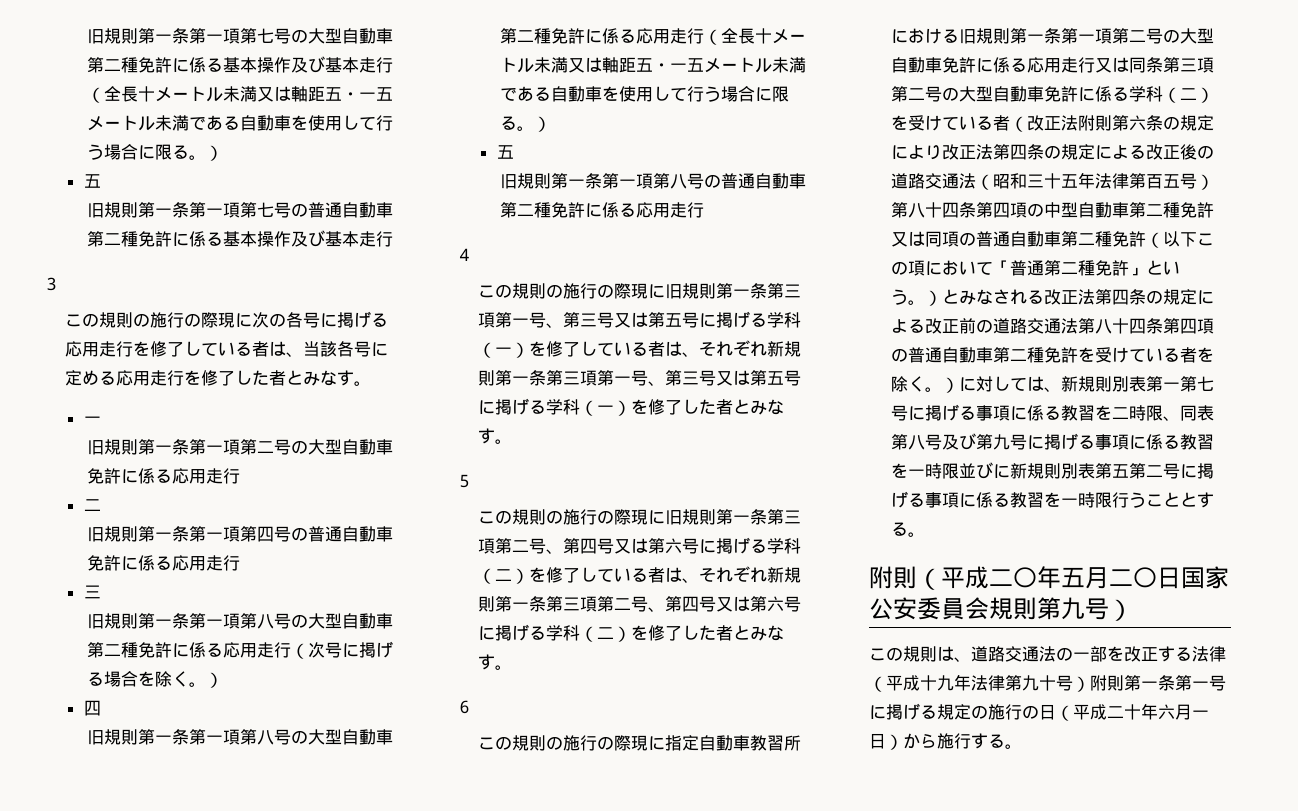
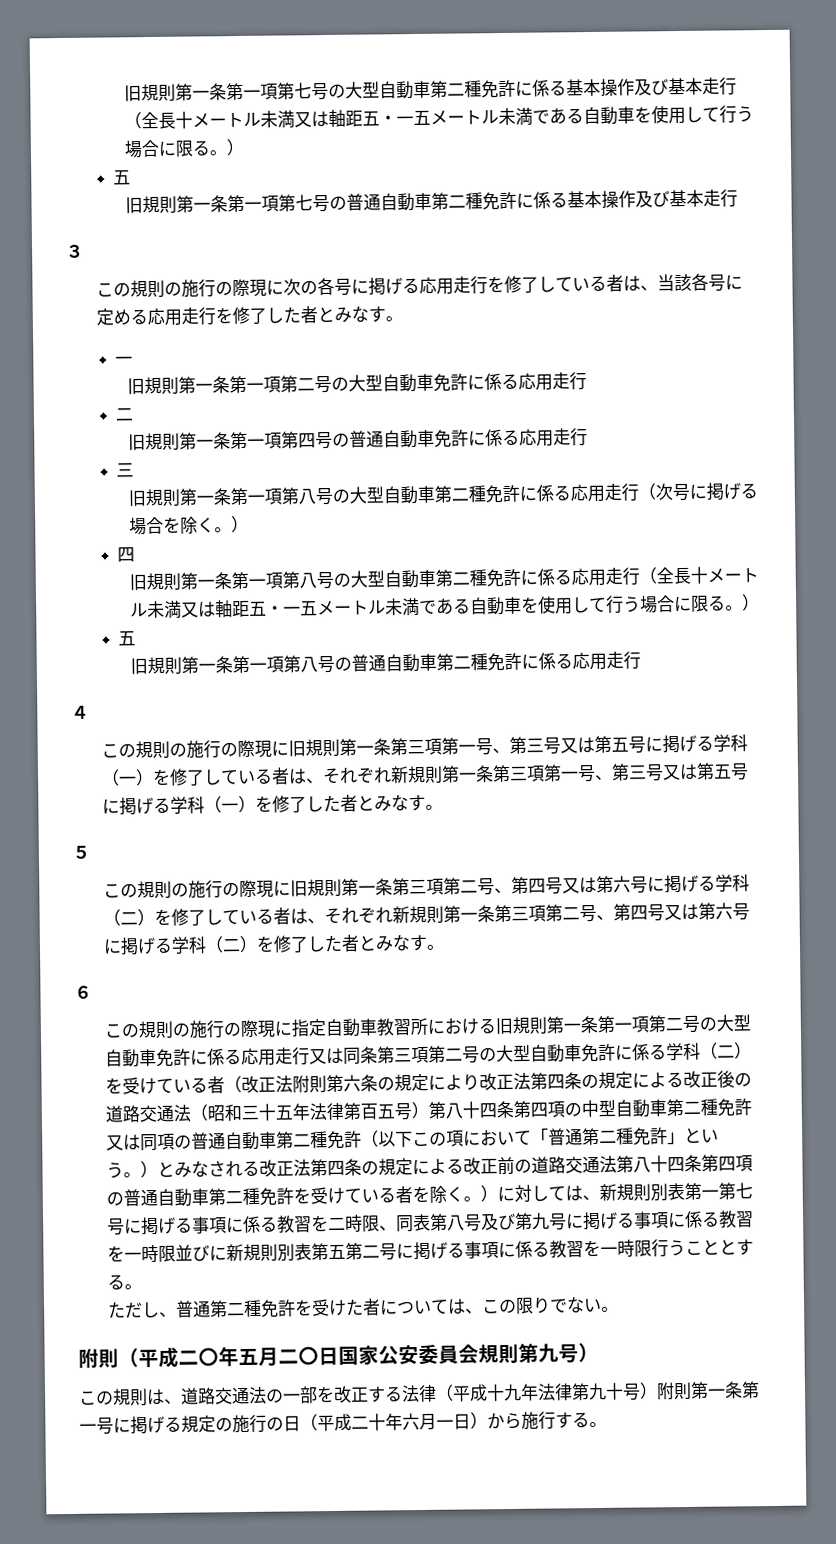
+ ただし、普通第二種免許を受けた者については、この限りでない。

